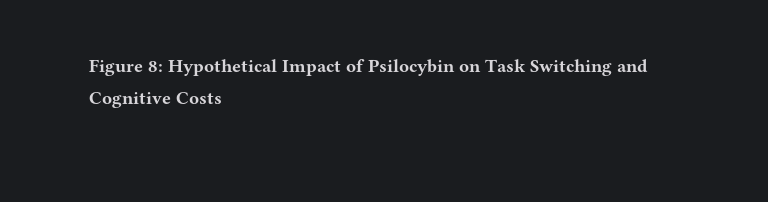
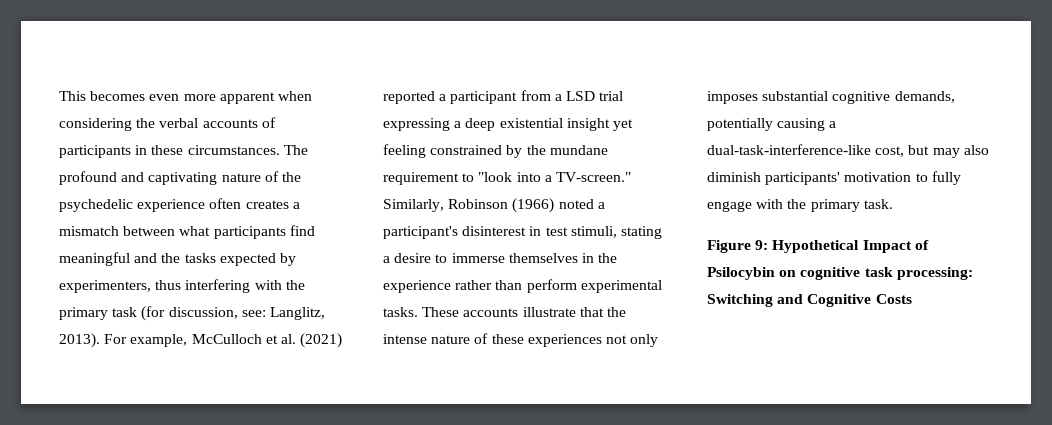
- Figure 8: Hypothetical Impact of Psilocybin on Task Switching and Cognitive Costs
+ This becomes even more apparent when considering the verbal accounts of participants in these circumstances. The profound and captivating nature of the psychedelic experience often creates a mismatch between what participants find meaningful and the tasks expected by experimenters, thus interfering with the primary task (for discussion, see: Langlitz, 2013). For example, McCulloch et al. (2021) reported a participant from a LSD trial expressing a deep existential insight yet feeling constrained by the mundane requirement to "look into a TV-screen." Similarly, Robinson (1966) noted a participant's disinterest in test stimuli, stating a desire to immerse themselves in the experience rather than perform experimental tasks. These accounts illustrate that the intense nature of these experiences not only imposes substantial cognitive demands, potentially causing a dual-task-interference-like cost, but may also diminish participants' motivation to fully engage with the primary task.
+ Figure 9: Hypothetical Impact of Psilocybin on cognitive task processing: Switching and Cognitive Costs

